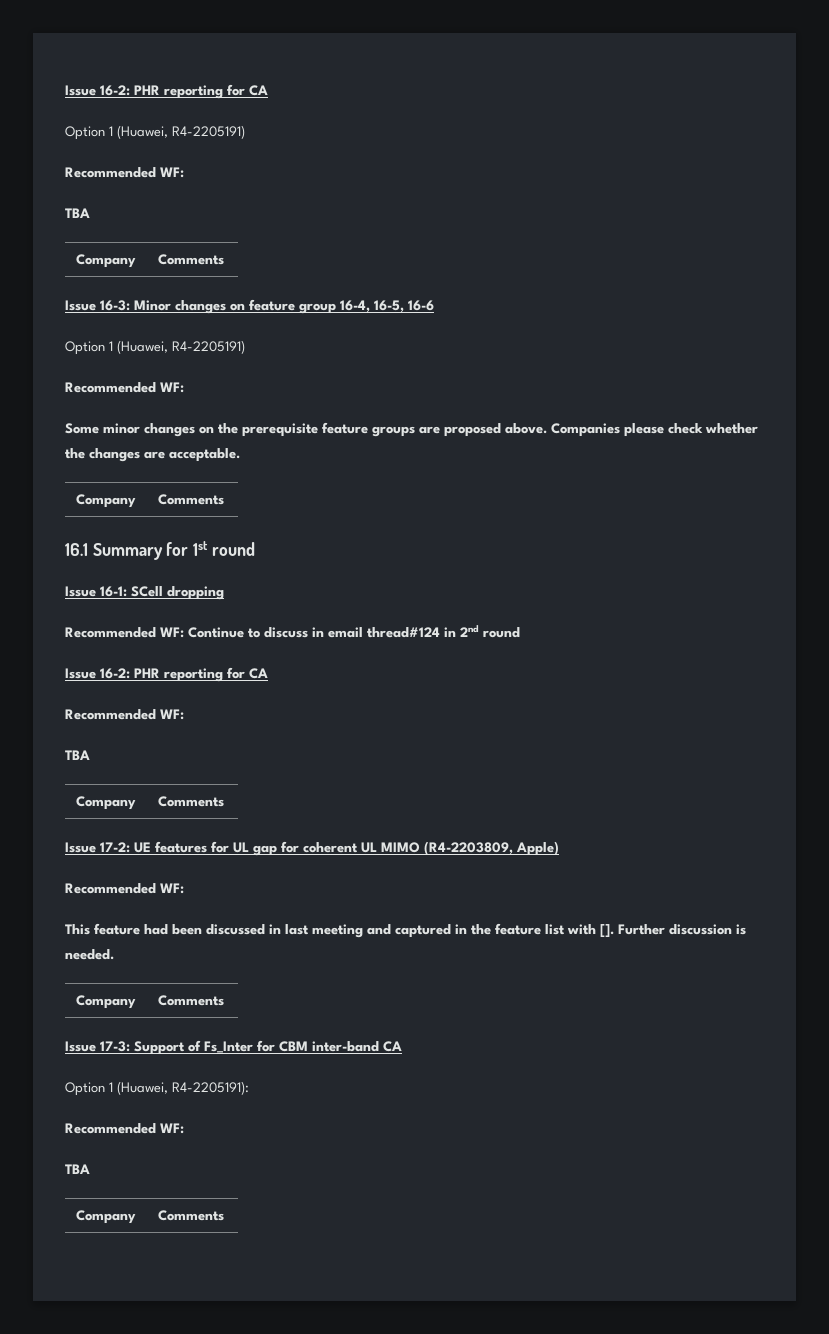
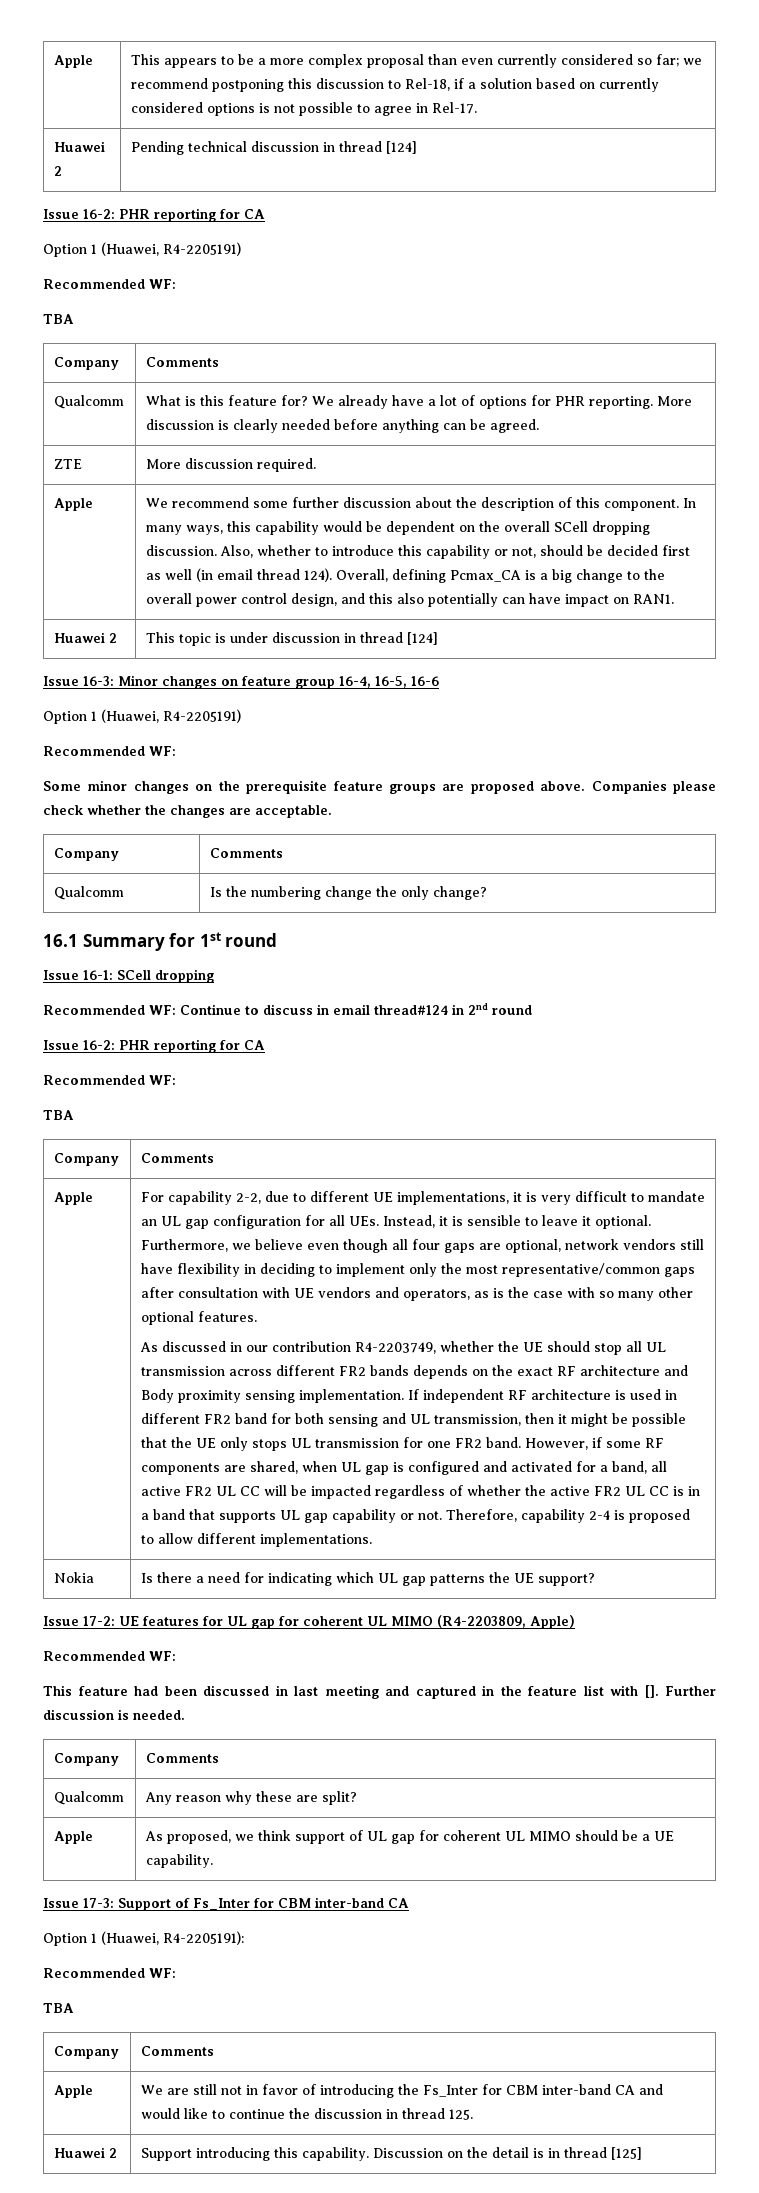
+ Apple | This appears to be a more complex proposal than even currently considered so far; we recommend postponing this discussion to Rel-18, if a solution based on currently considered options is not possible to agree in Rel-17.
+ Huawei 2 | Pending technical discussion in thread [124]
+ Qualcomm | What is this feature for? We already have a lot of options for PHR reporting. More discussion is clearly needed before anything can be agreed.
+ ZTE | More discussion required.
+ Apple | We recommend some further discussion about the description of this component. In many ways, this capability would be dependent on the overall SCell dropping discussion. Also, whether to introduce this capability or not, should be decided first as well (in email thread 124). Overall, defining Pcmax_CA is a big change to the overall power control design, and this also potentially can have impact on RAN1.
+ Huawei 2 | This topic is under discussion in thread [124]
+ Qualcomm | Is the numbering change the only change?
+ Apple | For capability 2-2, due to different UE implementations, it is very difficult to mandate an UL gap configuration for all UEs. Instead, it is sensible to leave it optional. Furthermore, we believe even though all four gaps are optional, network vendors still have flexibility in deciding to implement only the most representative/common gaps after consultation with UE vendors and operators, as is the case with so many other optional features.
+ As discussed in our contribution R4-2203749, whether the UE should stop all UL transmission across different FR2 bands depends on the exact RF architecture and Body proximity sensing implementation. If independent RF architecture is used in different FR2 band for both sensing and UL transmission, then it might be possible that the UE only stops UL transmission for one FR2 band. However, if some RF components are shared, when UL gap is configured and activated for a band, all active FR2 UL CC will be impacted regardless of whether the active FR2 UL CC is in a band that supports UL gap capability or not. Therefore, capability 2-4 is proposed to allow different implementations.
+ Nokia | Is there a need for indicating which UL gap patterns the UE support?
+ Qualcomm | Any reason why these are split?
+ Apple | As proposed, we think support of UL gap for coherent UL MIMO should be a UE capability.
+ Apple | We are still not in favor of introducing the Fs_Inter for CBM inter-band CA and would like to continue the discussion in thread 125.
+ Huawei 2 | Support introducing this capability. Discussion on the detail is in thread [125]

